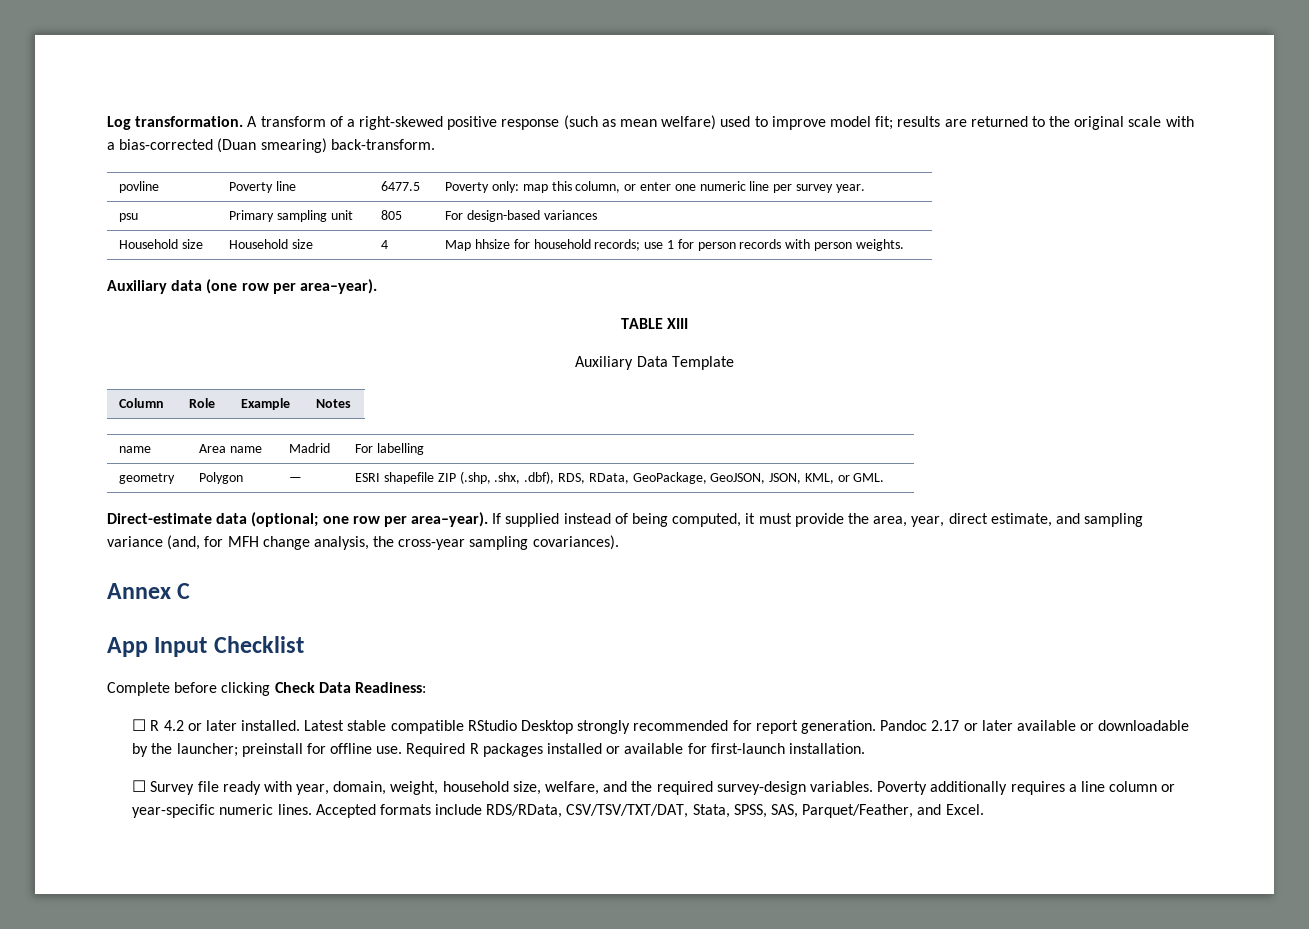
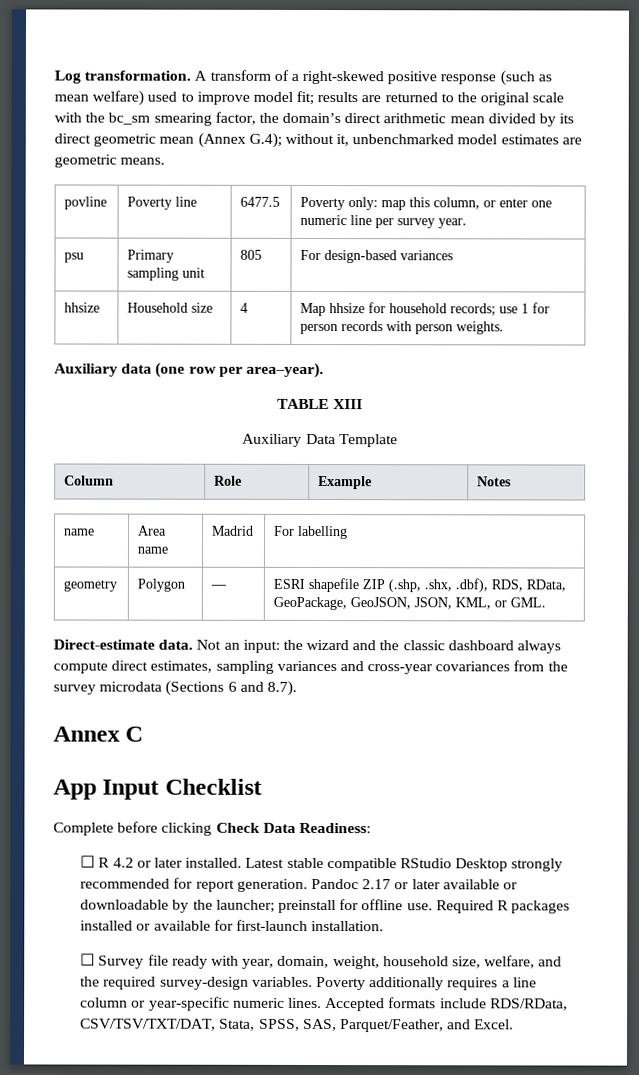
- A transform of a right-skewed positive response (such as mean welfare) used to improve model fit; results are returned to the original scale with a bias-corrected (Duan smearing) back-transform.
+ A transform of a right-skewed positive response (such as mean welfare) used to improve model fit; results are returned to the original scale with the bc_sm smearing factor, the domain’s direct arithmetic mean divided by its direct geometric mean (Annex G.4); without it, unbenchmarked model estimates are geometric means.
- Household size | Household size | 4 | Map hhsize for household records; use 1 for person records with person weights.
+ hhsize | Household size | 4 | Map hhsize for household records; use 1 for person records with person weights.
- Direct-estimate data (optional; one row per area–year). If supplied instead of being computed, it must provide the area, year, direct estimate, and sampling variance (and, for MFH change analysis, the cross-year sampling covariances).
+ Direct-estimate data. Not an input: the wizard and the classic dashboard always compute direct estimates, sampling variances and cross-year covariances from the survey microdata (Sections 6 and 8.7).

